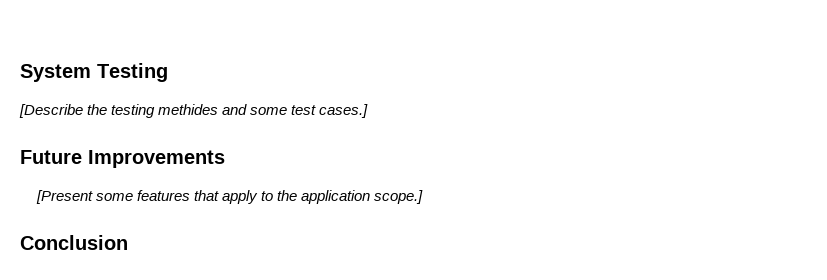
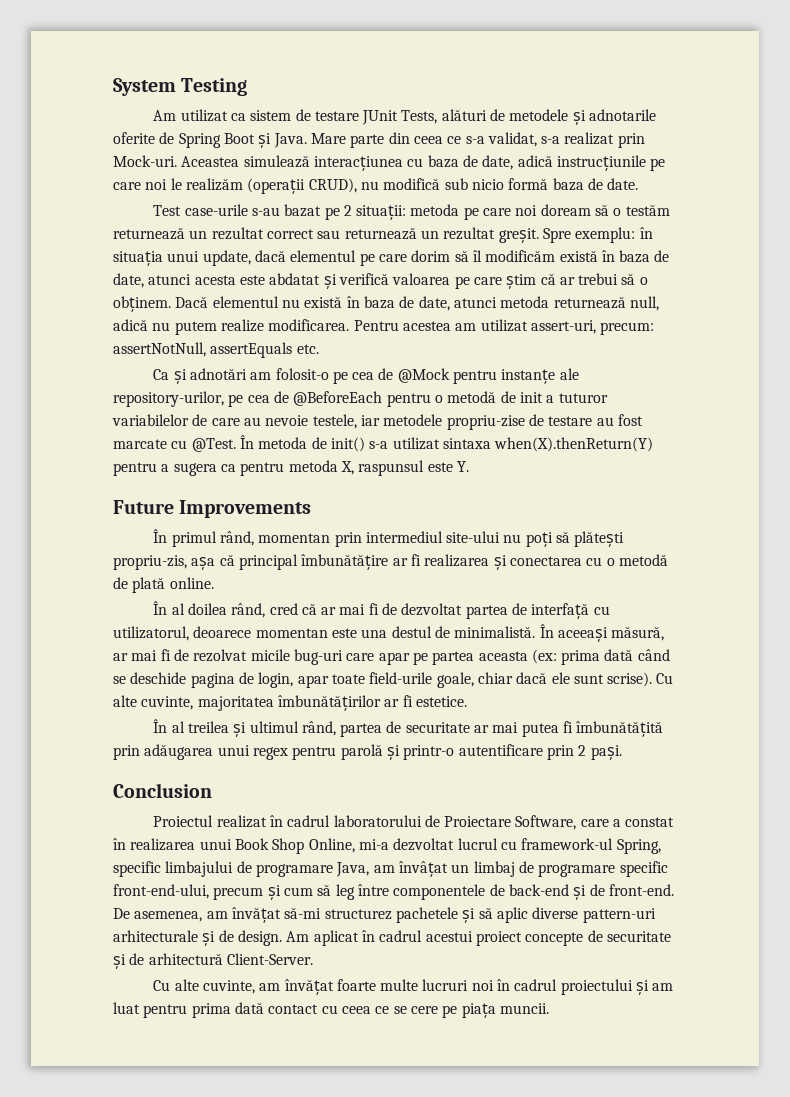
- [Describe the testing methides and some test cases.]
+ Am utilizat ca sistem de testare JUnit Tests, alături de metodele și adnotarile oferite de Spring Boot și Java. Mare parte din ceea ce s-a validat, s-a realizat prin Mock-uri. Aceastea simulează interacțiunea cu baza de date, adică instrucțiunile pe care noi le realizăm (operații CRUD), nu modifică sub nicio formă baza de date.
+ Test case-urile s-au bazat pe 2 situații: metoda pe care noi doream să o testăm returnează un rezultat correct sau returnează un rezultat greșit. Spre exemplu: în situația unui update, dacă elementul pe care dorim să îl modificăm există în baza de date, atunci acesta este abdatat și verifică valoarea pe care știm că ar trebui să o obținem. Dacă elementul nu există în baza de date, atunci metoda returnează null, adică nu putem realize modificarea. Pentru acestea am utilizat assert-uri, precum: assertNotNull, assertEquals etc.
+ Ca și adnotări am folosit-o pe cea de @Mock pentru instanțe ale repository-urilor, pe cea de @BeforeEach pentru o metodă de init a tuturor variabilelor de care au nevoie testele, iar metodele propriu-zise de testare au fost marcate cu @Test. În metoda de init() s-a utilizat sintaxa when(X).thenReturn(Y) pentru a sugera ca pentru metoda X, raspunsul este Y.
  Future Improvements
- [Present some features that apply to the application scope.]
+ În primul rând, momentan prin intermediul site-ului nu poți să plătești propriu-zis, așa că principal îmbunătățire ar fi realizarea și conectarea cu o metodă de plată online.
+ În al doilea rând, cred că ar mai fi de dezvoltat partea de interfață cu utilizatorul, deoarece momentan este una destul de minimalistă. În aceeași măsură, ar mai fi de rezolvat micile bug-uri care apar pe partea aceasta (ex: prima dată când se deschide pagina de login, apar toate field-urile goale, chiar dacă ele sunt scrise). Cu alte cuvinte, majoritatea îmbunătățirilor ar fi estetice.
+ În al treilea și ultimul rând, partea de securitate ar mai putea fi îmbunătățită prin adăugarea unui regex pentru parolă și printr-o autentificare prin 2 pași.
  Conclusion
+ Proiectul realizat în cadrul laboratorului de Proiectare Software, care a constat în realizarea unui Book Shop Online, mi-a dezvoltat lucrul cu framework-ul Spring, specific limbajului de programare Java, am învâțat un limbaj de programare specific front-end-ului, precum și cum să leg între componentele de back-end și de front-end. De asemenea, am învățat să-mi structurez pachetele și să aplic diverse pattern-uri arhitecturale și de design. Am aplicat în cadrul acestui proiect concepte de securitate și de arhitectură Client-Server.
+ Cu alte cuvinte, am învățat foarte multe lucruri noi în cadrul proiectului și am luat pentru prima dată contact cu ceea ce se cere pe piața muncii.

